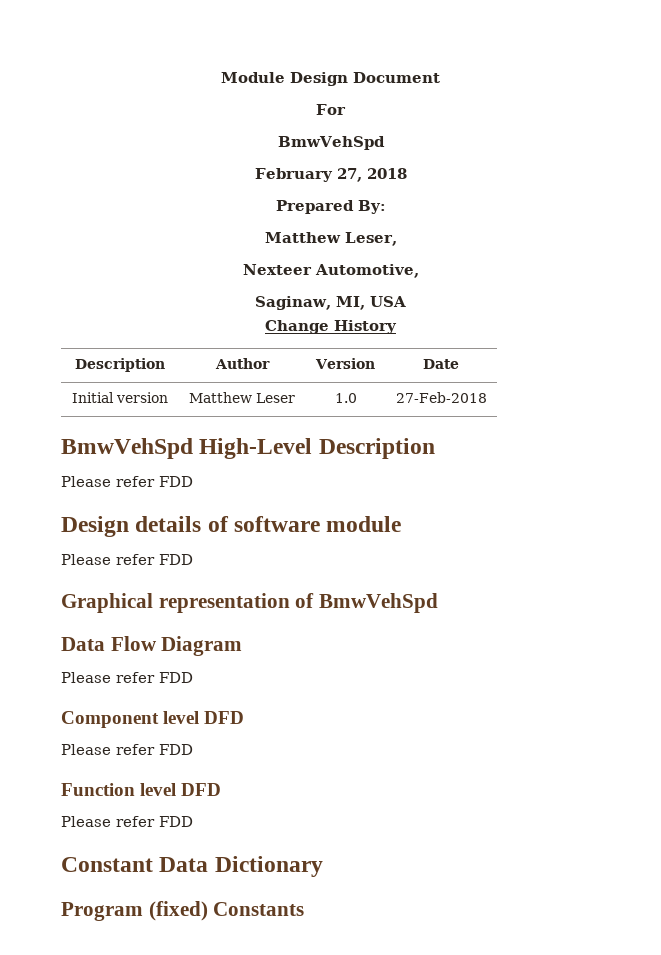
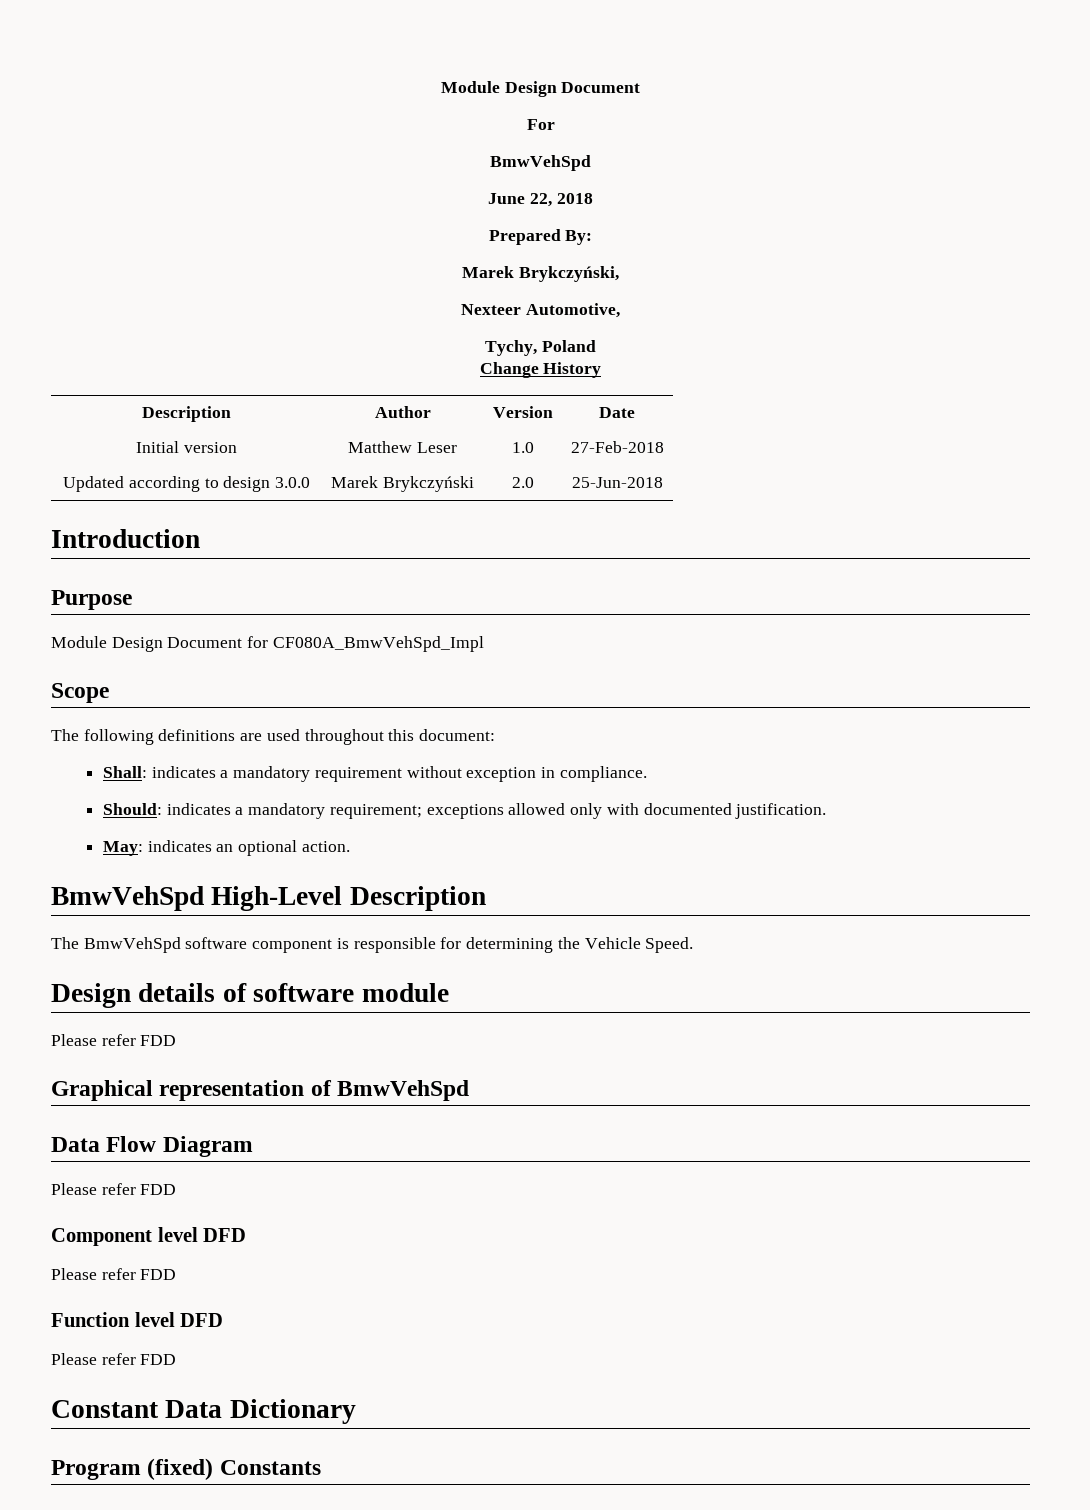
- February 27, 2018
+ June 22, 2018
- Matthew Leser,
+ Marek Brykczyński,
- Saginaw, MI, USA
+ Tychy, Poland
+ Updated according to design 3.0.0 | Marek Brykczyński | 2.0 | 25-Jun-2018
+ Introduction
+ Purpose
+ Module Design Document for CF080A_BmwVehSpd_Impl
+ Scope
+ The following definitions are used throughout this document:
+ Shall: indicates a mandatory requirement without exception in compliance.
+ Should: indicates a mandatory requirement; exceptions allowed only with documented justification.
+ May: indicates an optional action.
  BmwVehSpd High-Level Description
- Please refer FDD
+ The BmwVehSpd software component is responsible for determining the Vehicle Speed.

